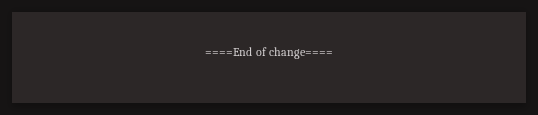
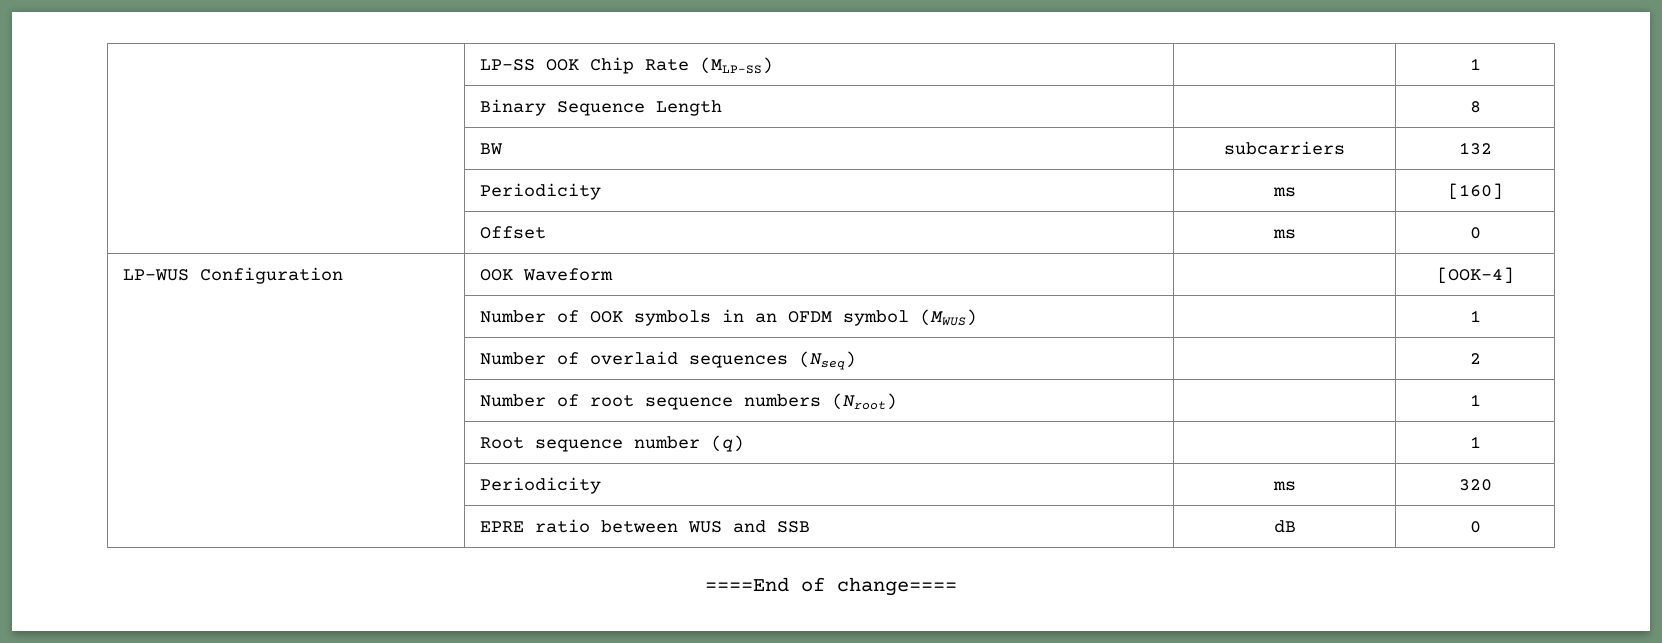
+ | LP-SS OOK Chip Rate (MLP-SS) | | 1
+ | Binary Sequence Length | | 8
+ | BW | subcarriers | 132
+ | Periodicity | ms | [160]
+ | Offset | ms | 0
+ LP-WUS Configuration | OOK Waveform | | [OOK-4]
+ | Number of OOK symbols in an OFDM symbol (MWUS) | | 1
+ | Number of overlaid sequences (Nseq) | | 2
+ | Number of root sequence numbers (Nroot) | | 1
+ | Root sequence number (q) | | 1
+ | Periodicity | ms | 320
+ | EPRE ratio between WUS and SSB | dB | 0

